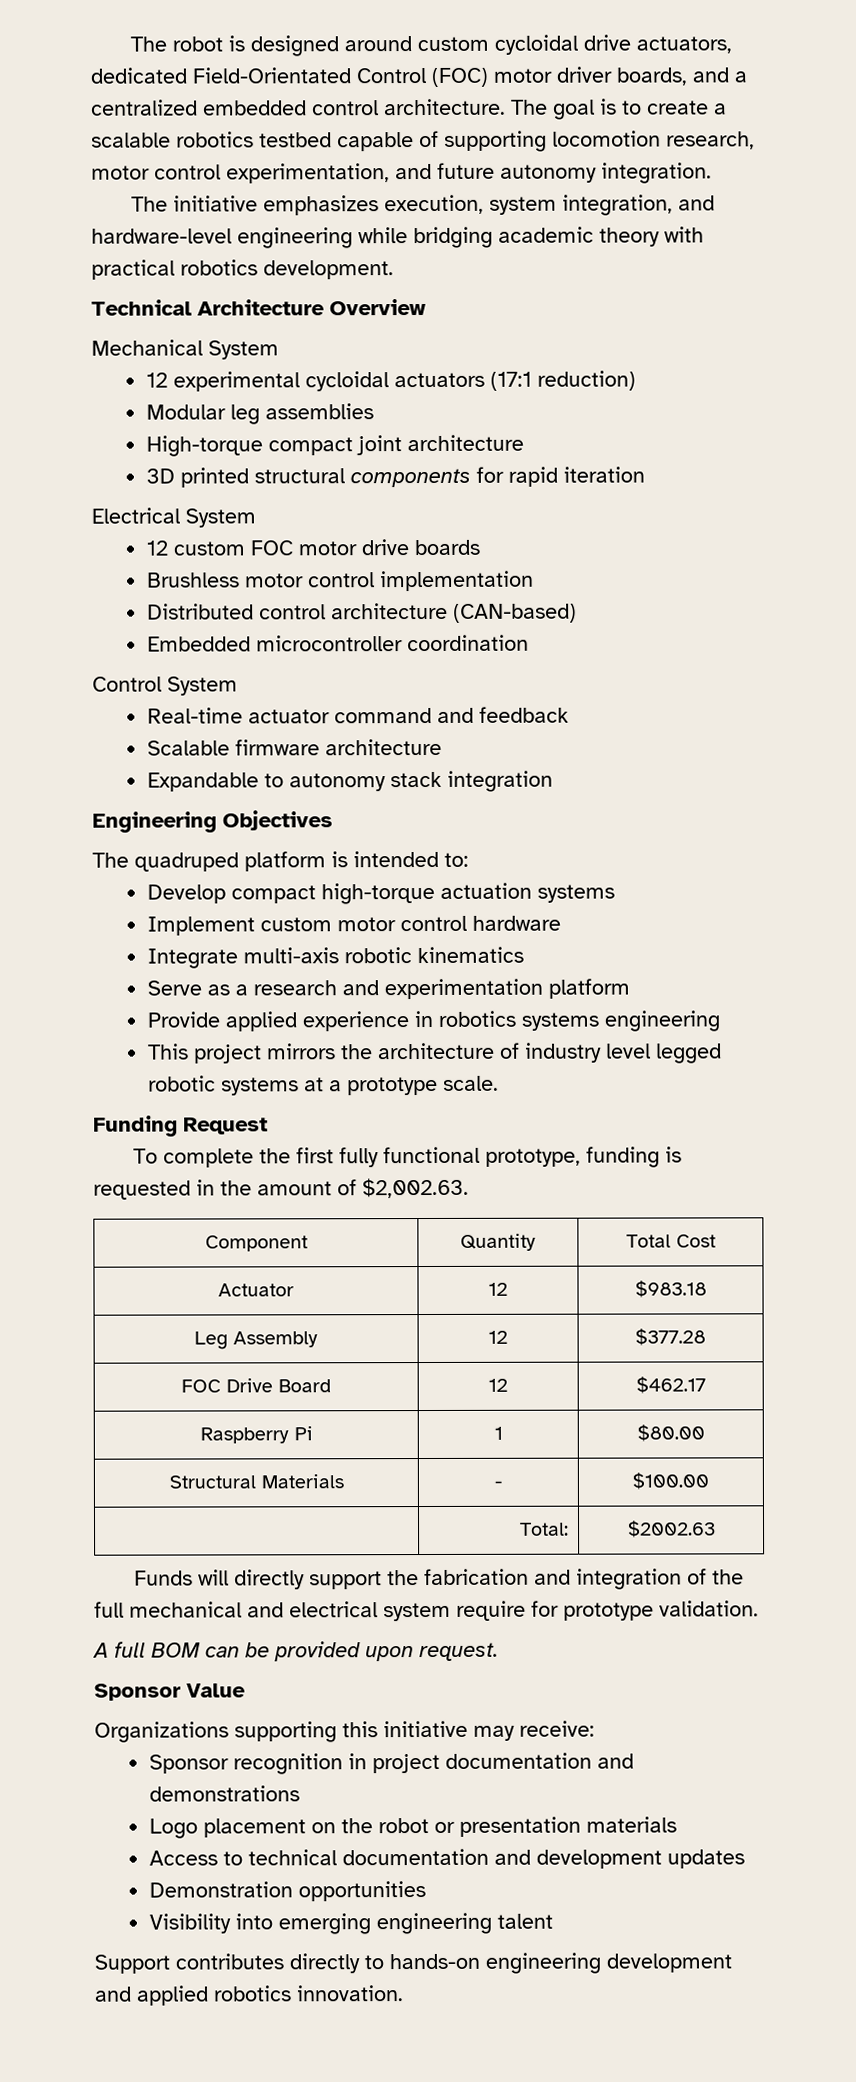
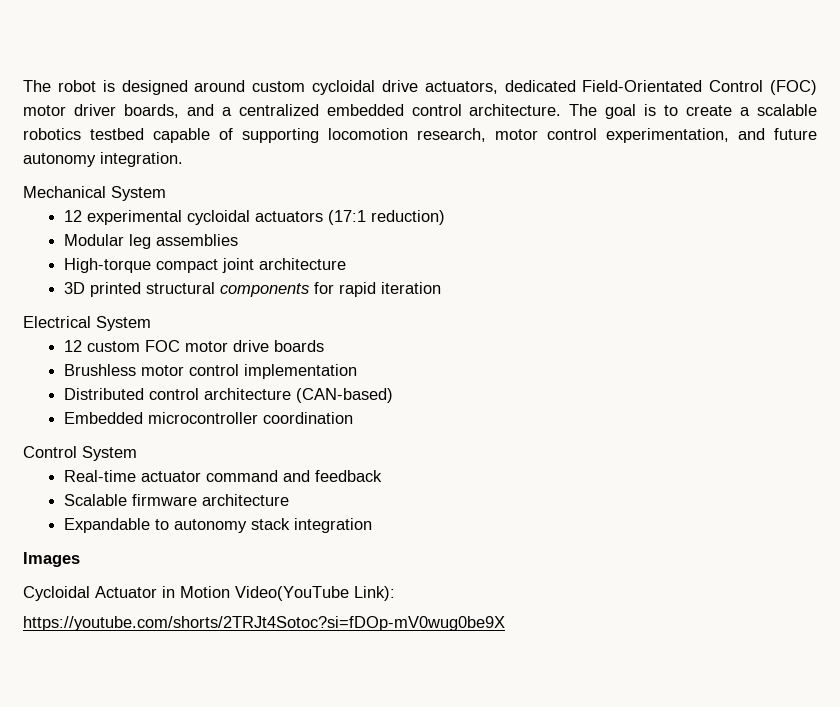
- The initiative emphasizes execution, system integration, and hardware-level engineering while bridging academic theory with practical robotics development.
- Technical Architecture Overview
- Engineering Objectives
- The quadruped platform is intended to:
- Develop compact high-torque actuation systems
- Implement custom motor control hardware
- Integrate multi-axis robotic kinematics
- Serve as a research and experimentation platform
- Provide applied experience in robotics systems engineering
- This project mirrors the architecture of industry level legged robotic systems at a prototype scale.
- Funding Request
- To complete the first fully functional prototype, funding is requested in the amount of $2,002.63.
- Component | Quantity | Total Cost
- Actuator | 12 | $983.18
- Leg Assembly | 12 | $377.28
- FOC Drive Board | 12 | $462.17
- Raspberry Pi | 1 | $80.00
- Structural Materials | - | $100.00
- | Total: | $2002.63
- Funds will directly support the fabrication and integration of the full mechanical and electrical system require for prototype validation.
- A full BOM can be provided upon request.
- Sponsor Value
- Organizations supporting this initiative may receive:
- Sponsor recognition in project documentation and demonstrations
- Logo placement on the robot or presentation materials
- Access to technical documentation and development updates
- Demonstration opportunities
- Visibility into emerging engineering talent
- Support contributes directly to hands-on engineering development and applied robotics innovation.
+ Images
+ Cycloidal Actuator in Motion Video(YouTube Link):
+ https://youtube.com/shorts/2TRJt4Sotoc?si=fDOp-mV0wug0be9X

